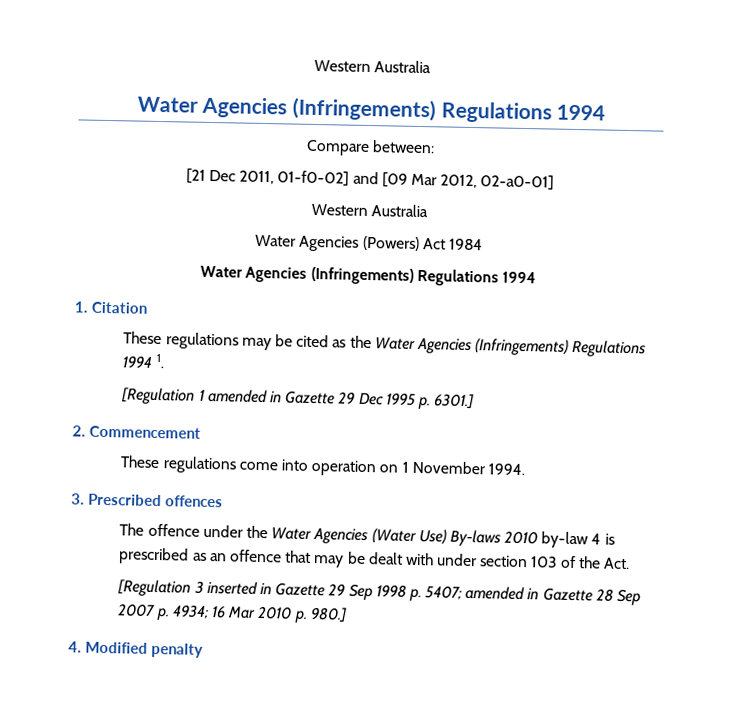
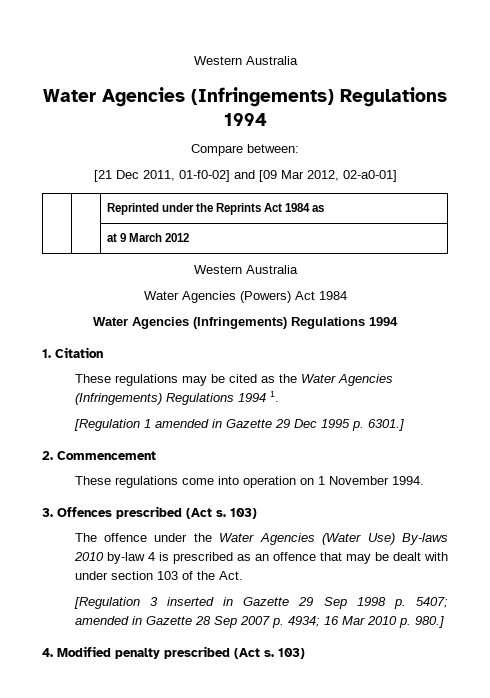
+ | | Reprinted under the Reprints Act 1984 as
+ | | at 9 March 2012
- 3. Prescribed offences
+ 3. Offences prescribed (Act s. 103)
- 4. Modified penalty
+ 4. Modified penalty prescribed (Act s. 103)

